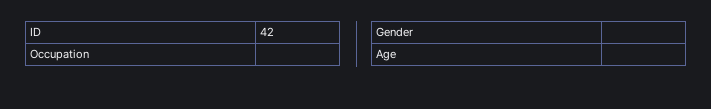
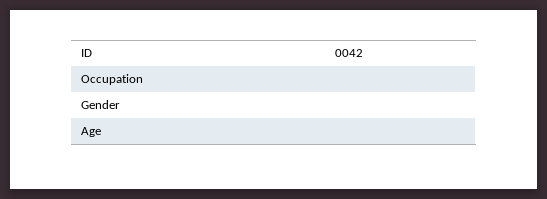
- ID | 42
+ ID | 0042

